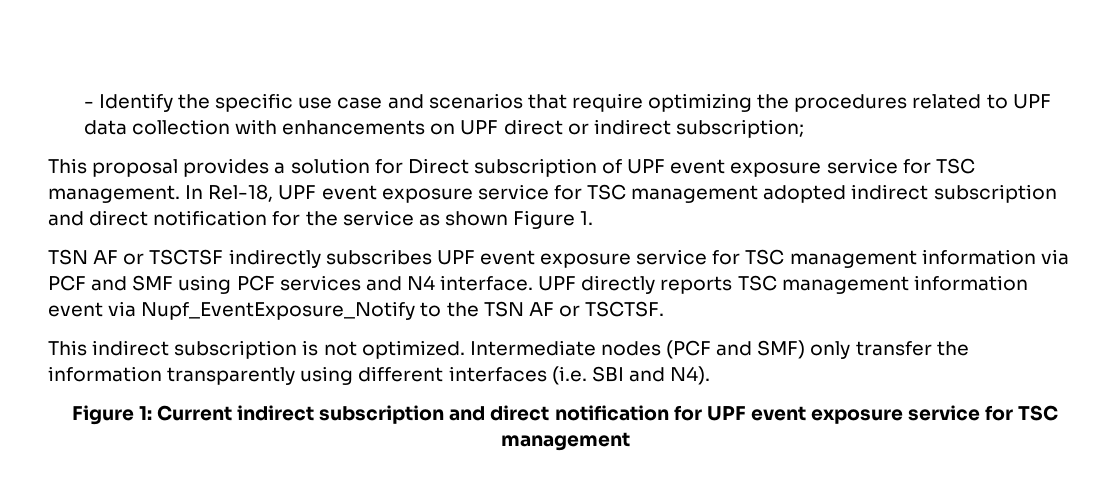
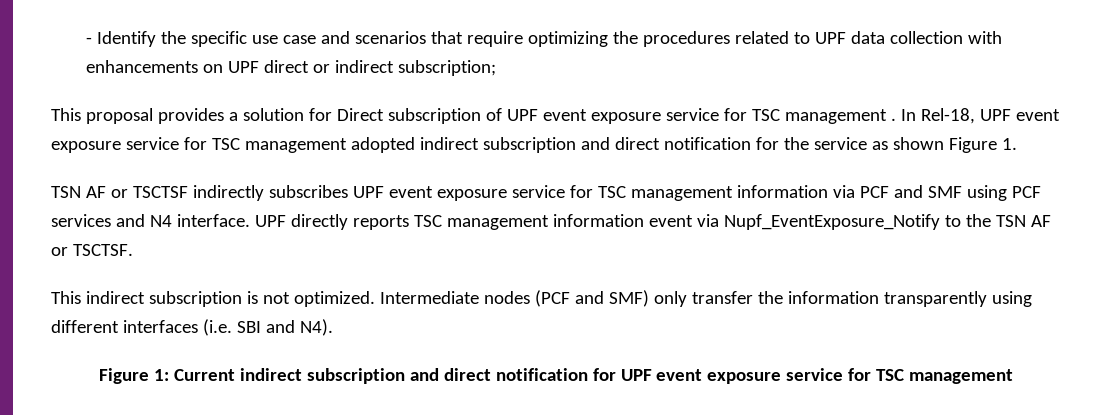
- This proposal provides a solution for Direct subscription of UPF event exposure service for TSC management.
+ This proposal provides a solution for Direct subscription of UPF event exposure service for TSC management .

